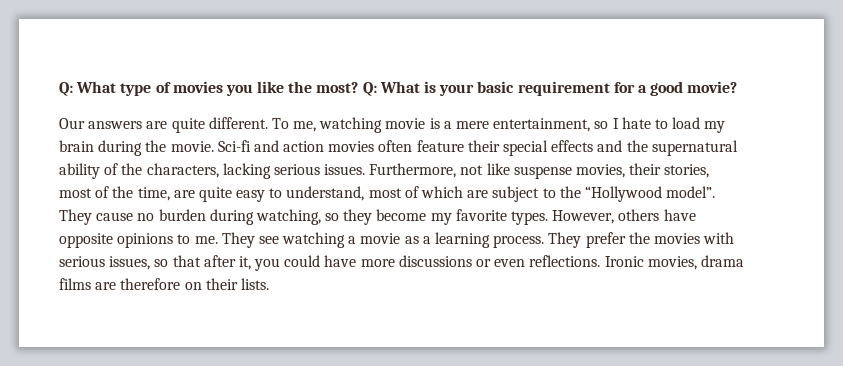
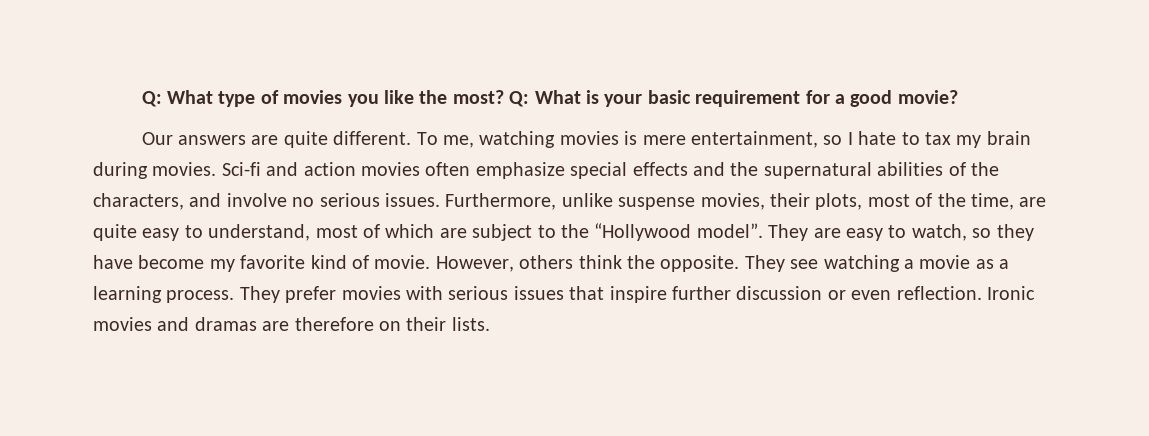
- To me, watching movie is a mere entertainment, so I hate to load my brain during the movie.
+ To me, watching movies is mere entertainment, so I hate to tax my brain during movies.
- Sci-fi and action movies often feature their special effects and the supernatural ability of the characters, lacking serious issues.
+ Sci-fi and action movies often emphasize special effects and the supernatural abilities of the characters, and involve no serious issues.
- Furthermore, not like suspense movies, their stories, most of the time, are quite easy to understand, most of which are subject to the “Hollywood model”.
+ Furthermore, unlike suspense movies, their plots, most of the time, are quite easy to understand, most of which are subject to the “Hollywood model”.
- They cause no burden during watching, so they become my favorite types. However, others have opposite opinions to me.
+ They are easy to watch, so they have become my favorite kind of movie. However, others think the opposite.
- They prefer the movies with serious issues, so that after it, you could have more discussions or even reflections. Ironic movies, drama films are therefore on their lists.
+ They prefer movies with serious issues that inspire further discussion or even reflection. Ironic movies and dramas are therefore on their lists.

